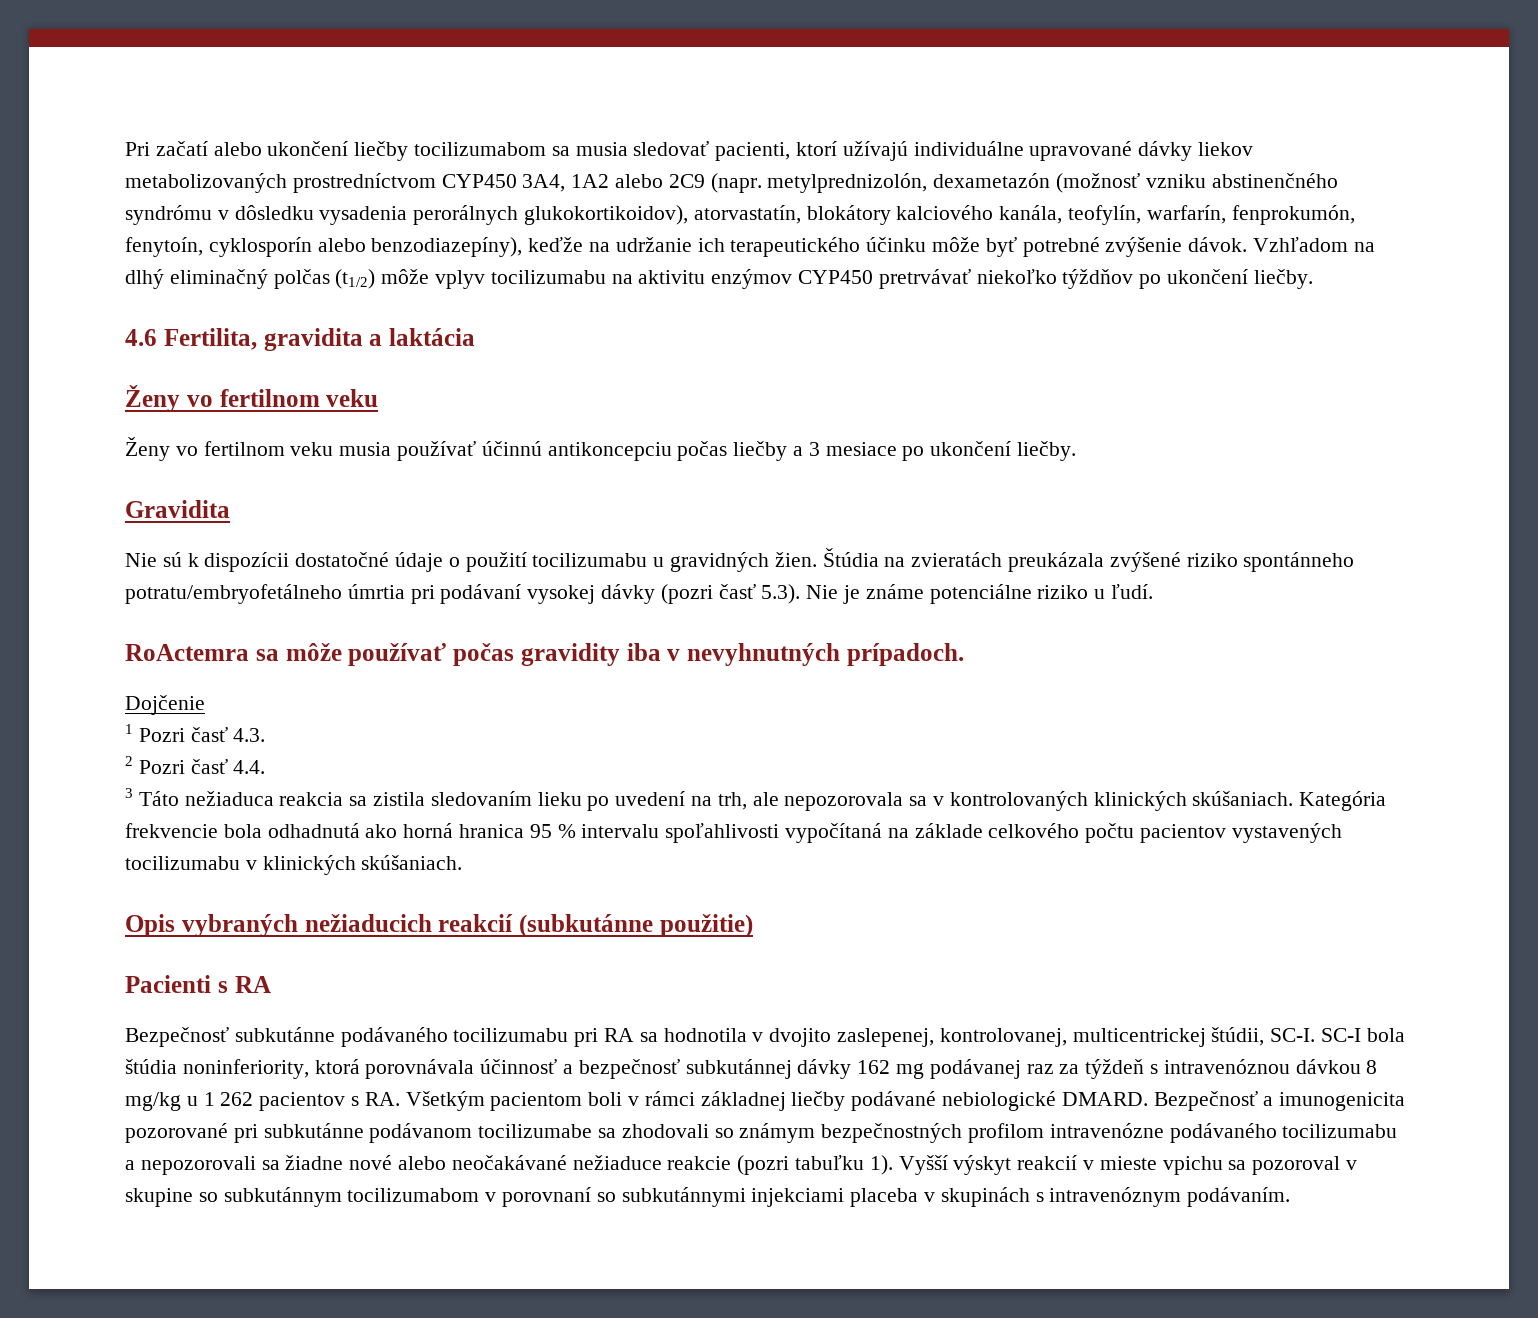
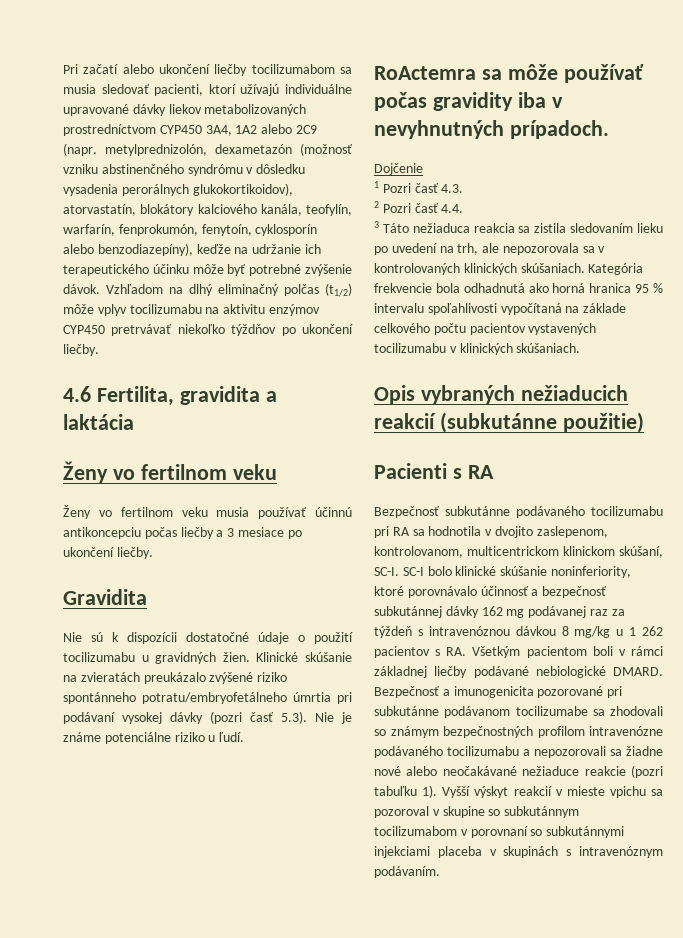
- Štúdia na zvieratách preukázala zvýšené riziko spontánneho potratu/embryofetálneho úmrtia pri podávaní vysokej dávky (pozri časť 5.3). Nie je známe potenciálne riziko u ľudí.
+ Klinické skúšanie na zvieratách preukázalo zvýšené riziko spontánneho potratu/embryofetálneho úmrtia pri podávaní vysokej dávky (pozri časť 5.3). Nie je známe potenciálne riziko u ľudí.
- Bezpečnosť subkutánne podávaného tocilizumabu pri RA sa hodnotila v dvojito zaslepenej, kontrolovanej, multicentrickej štúdii, SC-I. SC-I bola štúdia noninferiority, ktorá porovnávala účinnosť a bezpečnosť subkutánnej dávky 162 mg podávanej raz za týždeň s intravenóznou dávkou 8 mg/kg u 1 262 pacientov s RA. Všetkým pacientom boli v rámci základnej liečby podávané nebiologické DMARD.
+ Bezpečnosť subkutánne podávaného tocilizumabu pri RA sa hodnotila v dvojito zaslepenom, kontrolovanom, multicentrickom klinickom skúšaní, SC-I. SC-I bolo klinické skúšanie noninferiority, ktoré porovnávalo účinnosť a bezpečnosť subkutánnej dávky 162 mg podávanej raz za týždeň s intravenóznou dávkou 8 mg/kg u 1 262 pacientov s RA. Všetkým pacientom boli v rámci základnej liečby podávané nebiologické DMARD.

